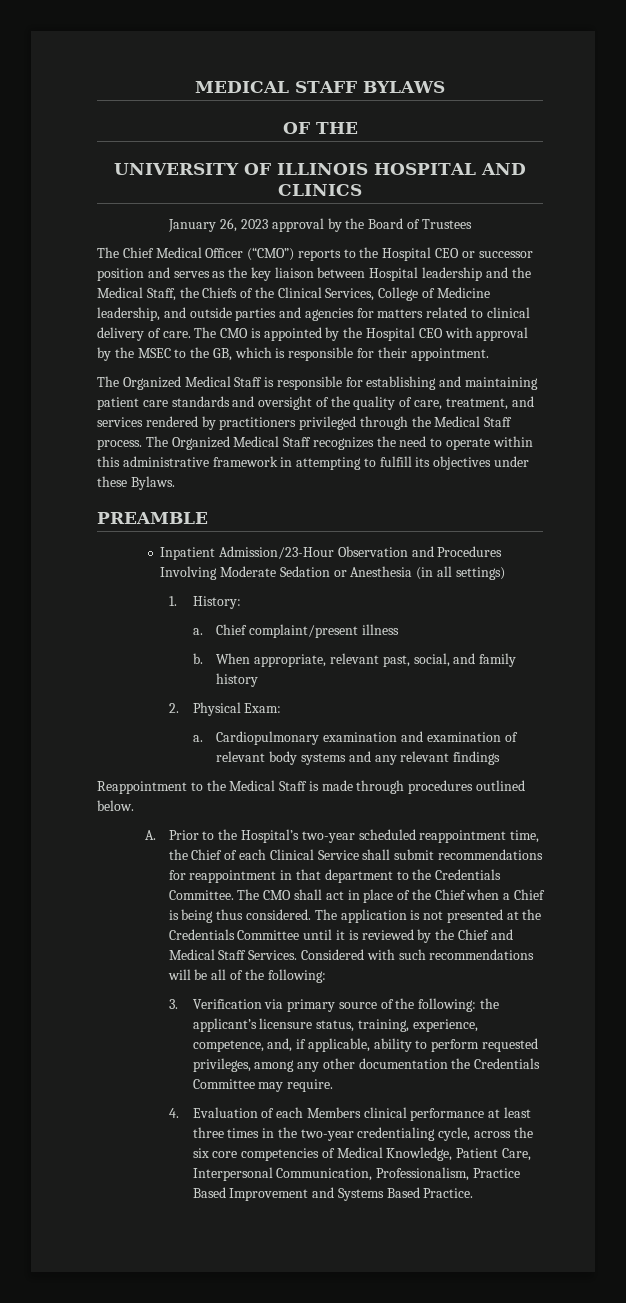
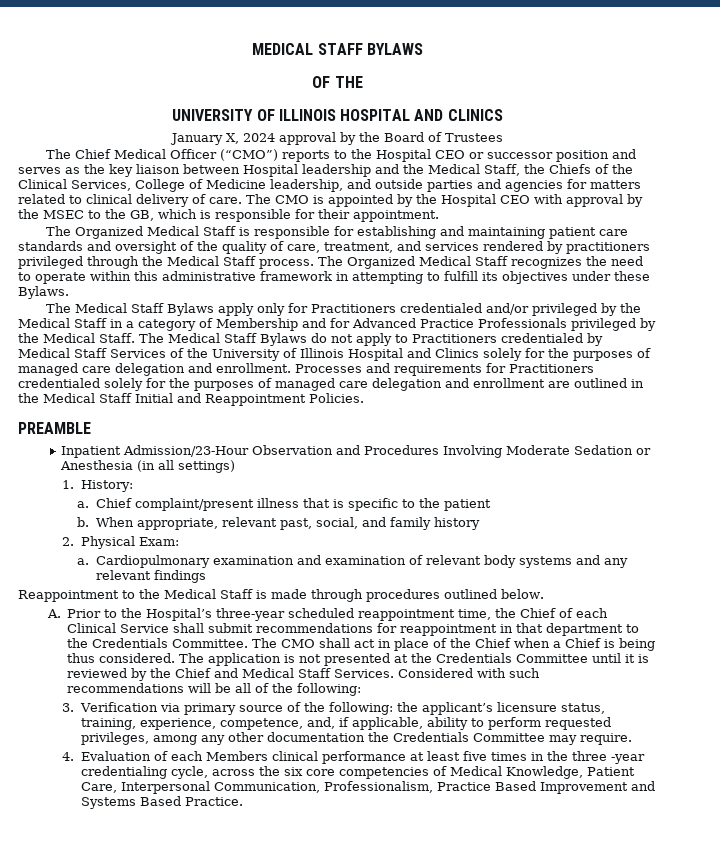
- January 26, 2023 approval by the Board of Trustees
+ January X, 2024 approval by the Board of Trustees
+ The Medical Staff Bylaws apply only for Practitioners credentialed and/or privileged by the Medical Staff in a category of Membership and for Advanced Practice Professionals privileged by the Medical Staff. The Medical Staff Bylaws do not apply to Practitioners credentialed by Medical Staff Services of the University of Illinois Hospital and Clinics solely for the purposes of managed care delegation and enrollment. Processes and requirements for Practitioners credentialed solely for the purposes of managed care delegation and enrollment are outlined in the Medical Staff Initial and Reappointment Policies.
- Chief complaint/present illness
+ Chief complaint/present illness that is specific to the patient
- A. Prior to the Hospital’s two-year scheduled reappointment time, the Chief of each Clinical Service shall submit recommendations for reappointment in that department to the Credentials Committee.
+ A. Prior to the Hospital’s three-year scheduled reappointment time, the Chief of each Clinical Service shall submit recommendations for reappointment in that department to the Credentials Committee.
- 4. Evaluation of each Members clinical performance at least three times in the two-year credentialing cycle, across the six core competencies of Medical Knowledge, Patient Care, Interpersonal Communication, Professionalism, Practice Based Improvement and Systems Based Practice.
+ 4. Evaluation of each Members clinical performance at least five times in the three -year credentialing cycle, across the six core competencies of Medical Knowledge, Patient Care, Interpersonal Communication, Professionalism, Practice Based Improvement and Systems Based Practice.

